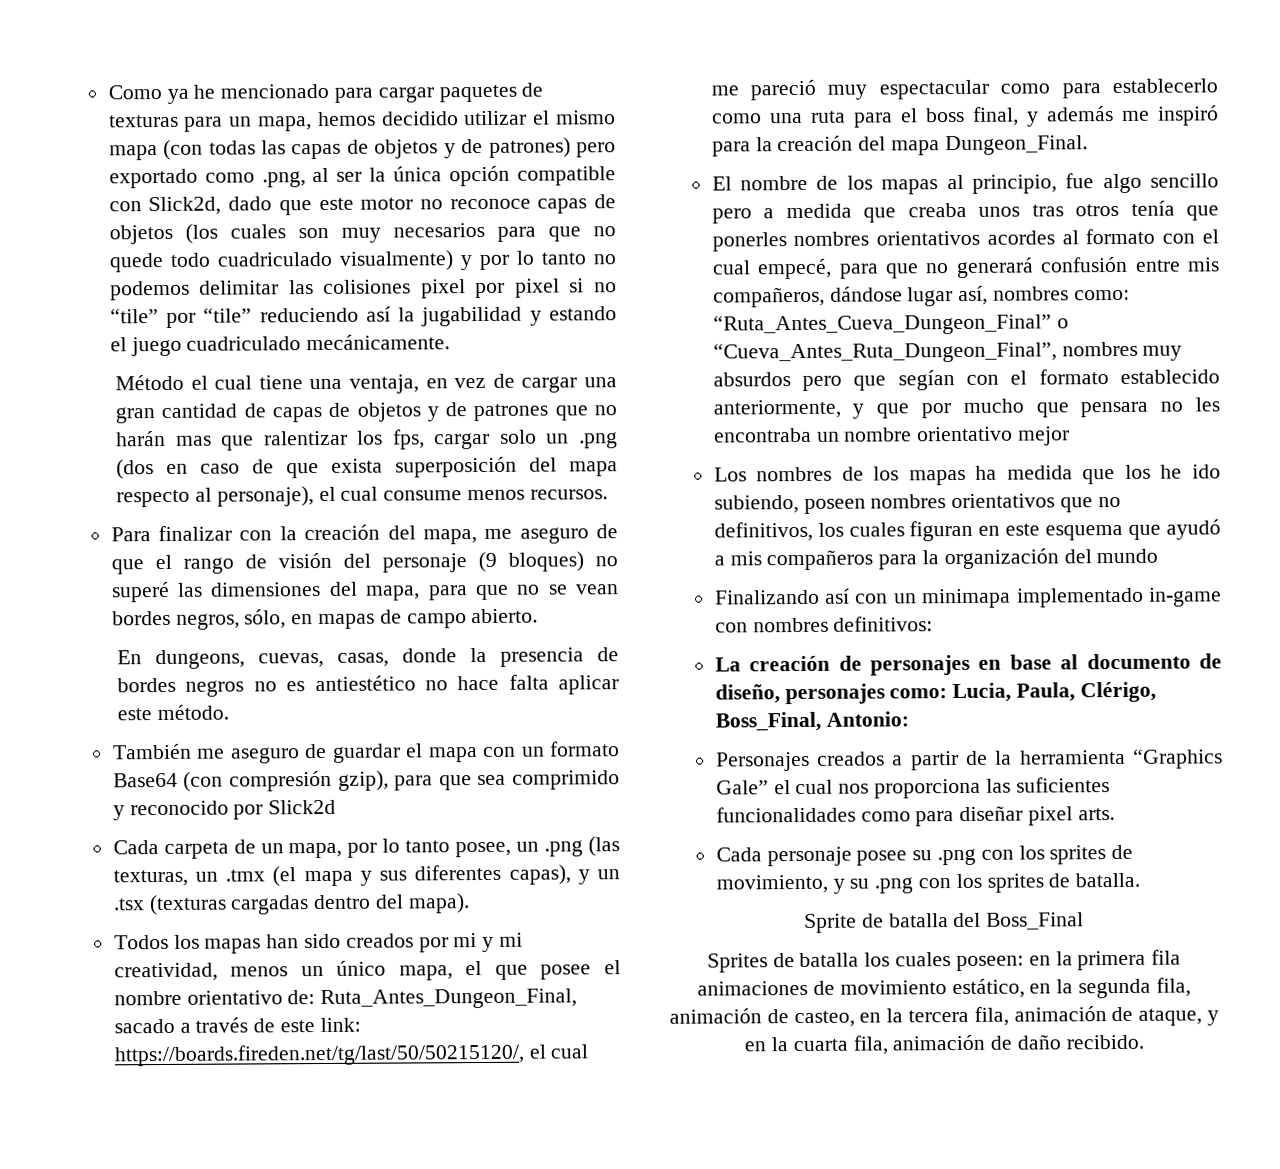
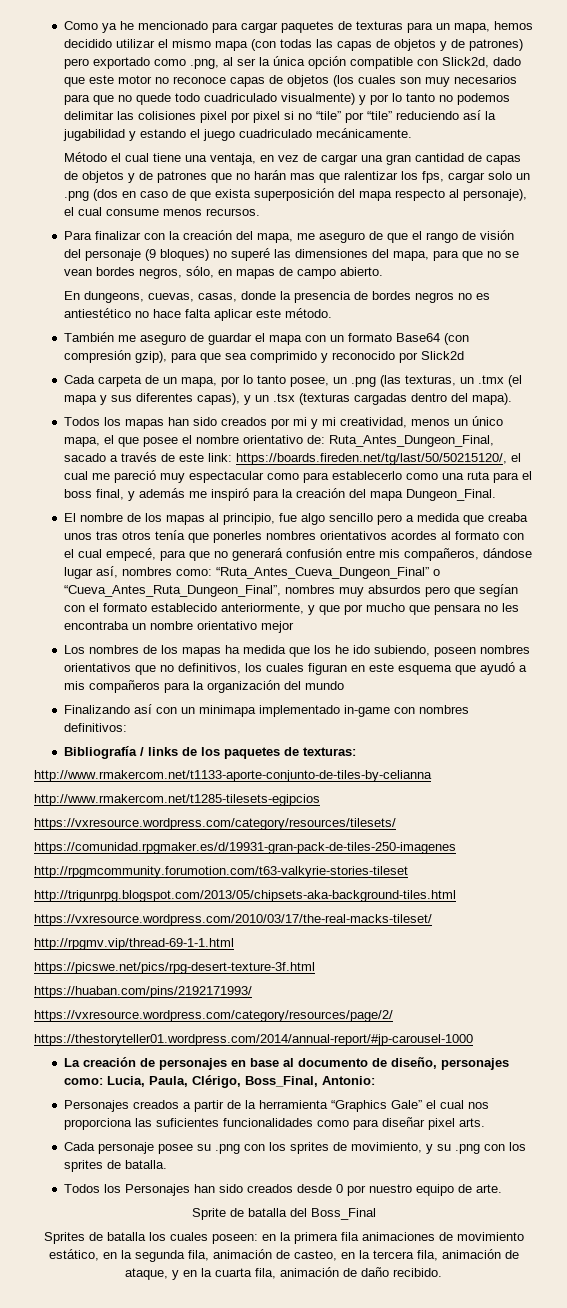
+ Bibliografía / links de los paquetes de texturas:
+ http://www.rmakercom.net/t1133-aporte-conjunto-de-tiles-by-celianna
+ http://www.rmakercom.net/t1285-tilesets-egipcios
+ https://vxresource.wordpress.com/category/resources/tilesets/
+ https://comunidad.rpgmaker.es/d/19931-gran-pack-de-tiles-250-imagenes
+ http://rpgmcommunity.forumotion.com/t63-valkyrie-stories-tileset
+ http://trigunrpg.blogspot.com/2013/05/chipsets-aka-background-tiles.html
+ https://vxresource.wordpress.com/2010/03/17/the-real-macks-tileset/
+ http://rpgmv.vip/thread-69-1-1.html
+ https://picswe.net/pics/rpg-desert-texture-3f.html
+ https://huaban.com/pins/2192171993/
+ https://vxresource.wordpress.com/category/resources/page/2/
+ https://thestoryteller01.wordpress.com/2014/annual-report/#jp-carousel-1000
+ Todos los Personajes han sido creados desde 0 por nuestro equipo de arte.

